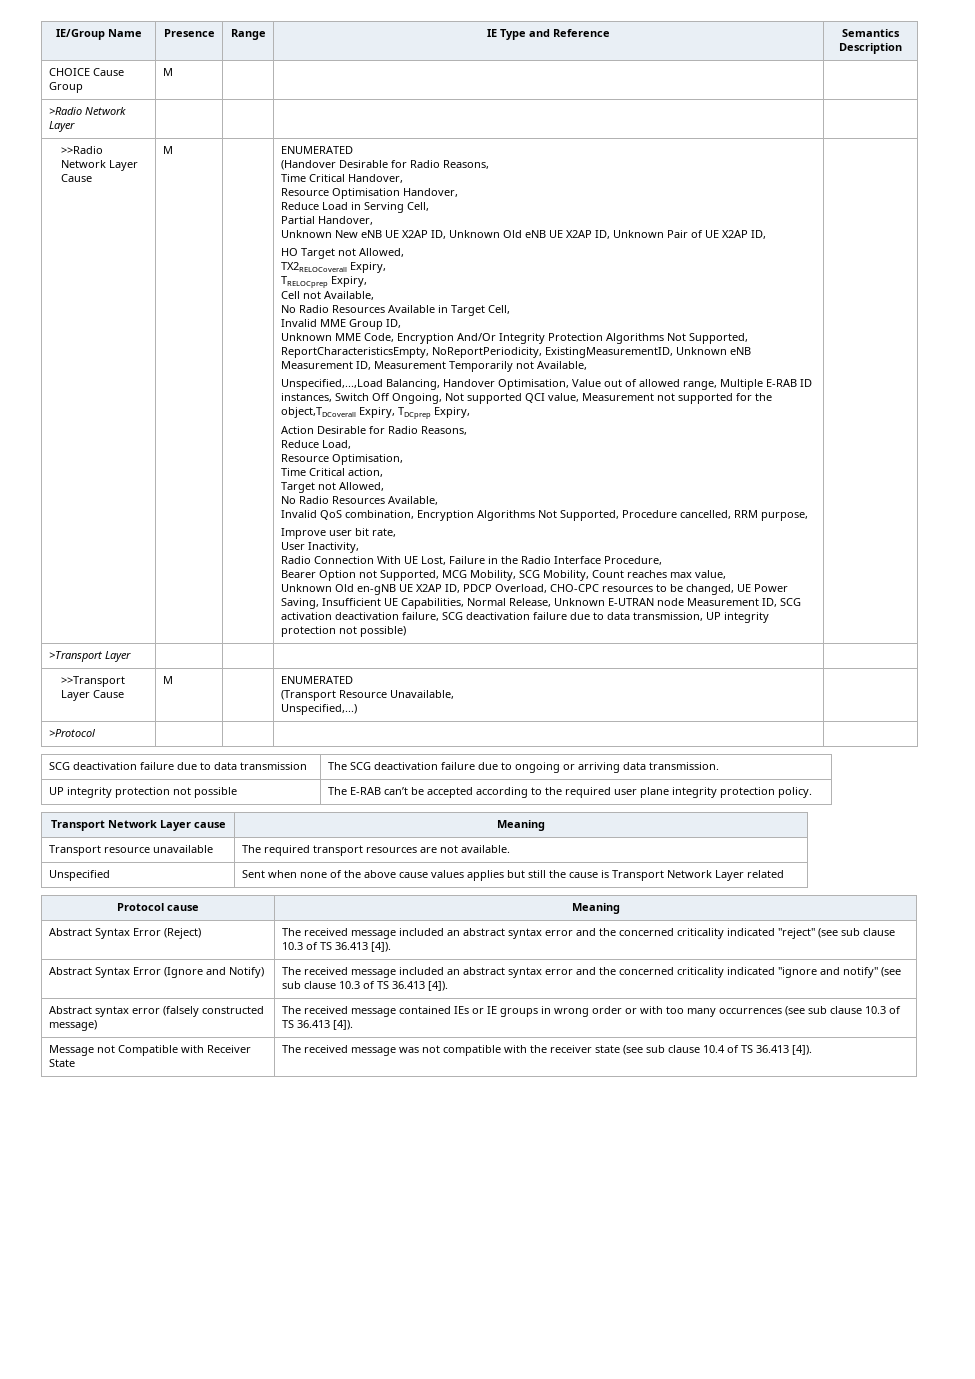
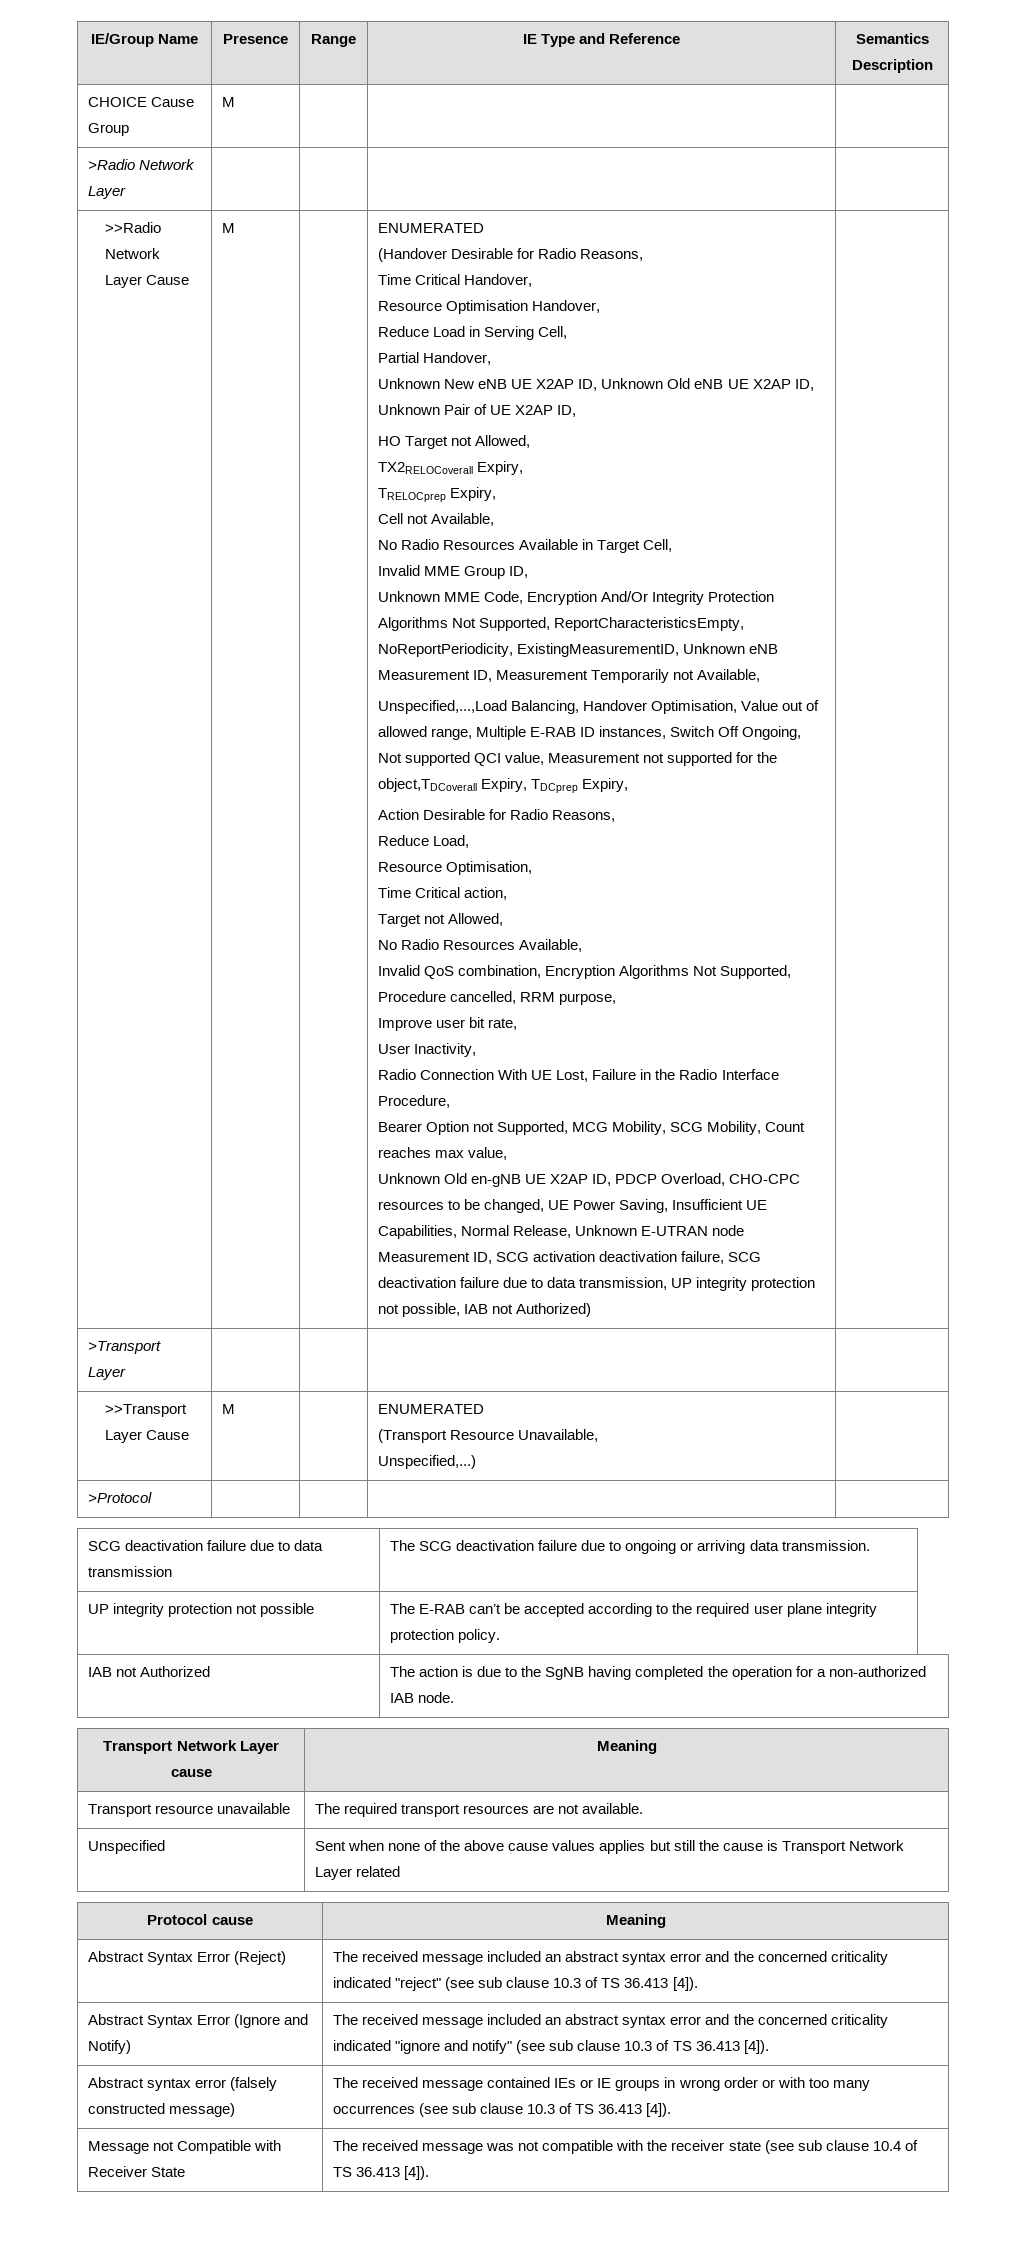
- Unknown Old en-gNB UE X2AP ID, PDCP Overload, CHO-CPC resources to be changed, UE Power Saving, Insufficient UE Capabilities, Normal Release, Unknown E-UTRAN node Measurement ID, SCG activation deactivation failure, SCG deactivation failure due to data transmission, UP integrity protection not possible)
+ Unknown Old en-gNB UE X2AP ID, PDCP Overload, CHO-CPC resources to be changed, UE Power Saving, Insufficient UE Capabilities, Normal Release, Unknown E-UTRAN node Measurement ID, SCG activation deactivation failure, SCG deactivation failure due to data transmission, UP integrity protection not possible, IAB not Authorized)
+ IAB not Authorized | The action is due to the SgNB having completed the operation for a non-authorized IAB node.

